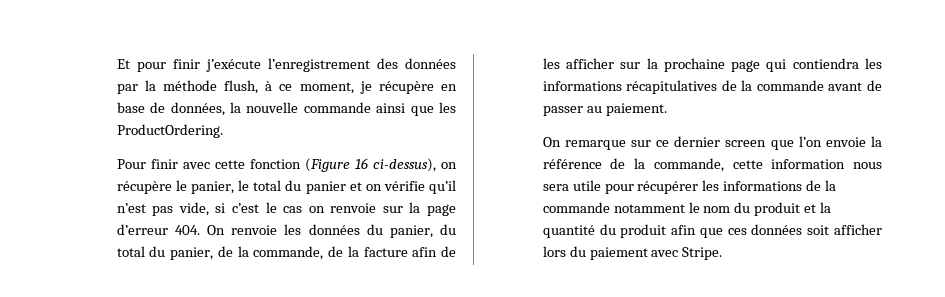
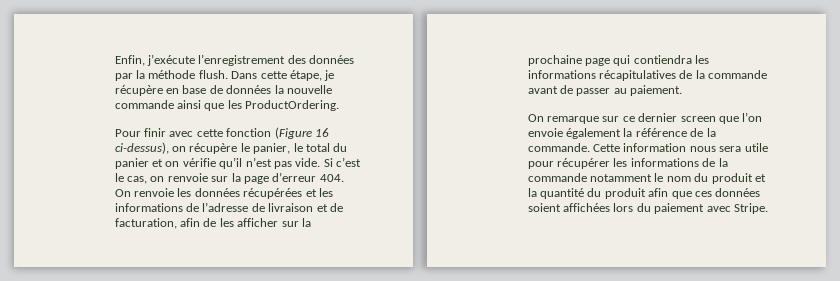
- Et pour finir j’exécute l’enregistrement des données par la méthode flush, à ce moment, je récupère en base de données, la nouvelle commande ainsi que les ProductOrdering.
+ Enfin, j’exécute l’enregistrement des données par la méthode flush. Dans cette étape, je récupère en base de données la nouvelle commande ainsi que les ProductOrdering.
- Pour finir avec cette fonction (Figure 16 ci-dessus), on récupère le panier, le total du panier et on vérifie qu’il n’est pas vide, si c’est le cas on renvoie sur la page d’erreur 404. On renvoie les données du panier, du total du panier, de la commande, de la facture afin de les afficher sur la prochaine page qui contiendra les informations récapitulatives de la commande avant de passer au paiement.
+ Pour finir avec cette fonction (Figure 16 ci-dessus), on récupère le panier, le total du panier et on vérifie qu’il n’est pas vide. Si c’est le cas, on renvoie sur la page d’erreur 404. On renvoie les données récupérées et les informations de l’adresse de livraison et de facturation, afin de les afficher sur la prochaine page qui contiendra les informations récapitulatives de la commande avant de passer au paiement.
- On remarque sur ce dernier screen que l’on envoie la référence de la commande, cette information nous sera utile pour récupérer les informations de la commande notamment le nom du produit et la quantité du produit afin que ces données soit afficher lors du paiement avec Stripe.
+ On remarque sur ce dernier screen que l’on envoie également la référence de la commande. Cette information nous sera utile pour récupérer les informations de la commande notamment le nom du produit et la quantité du produit afin que ces données soient affichées lors du paiement avec Stripe.

